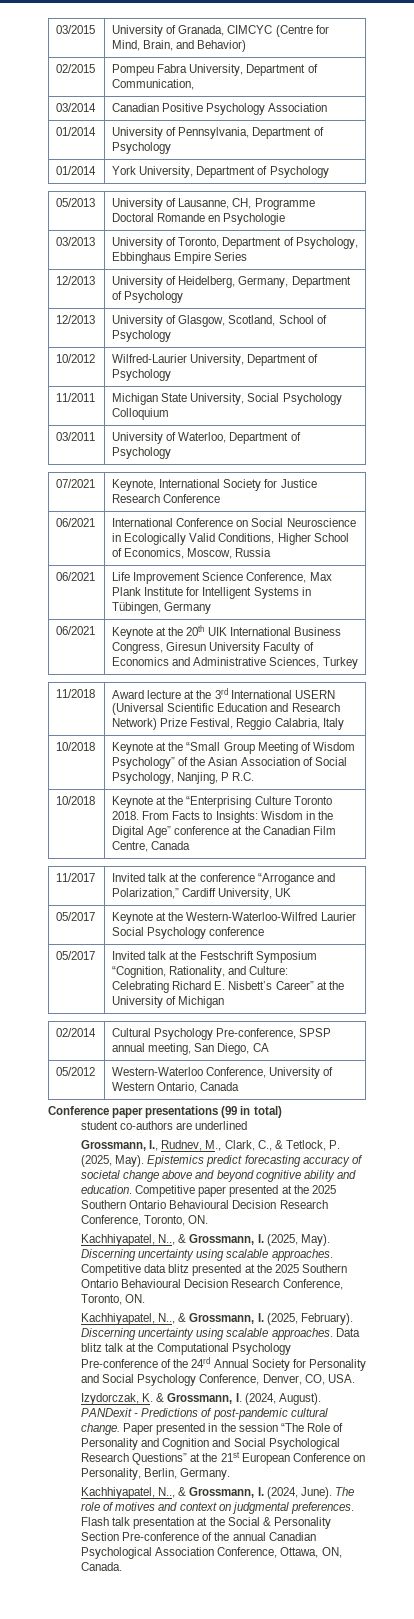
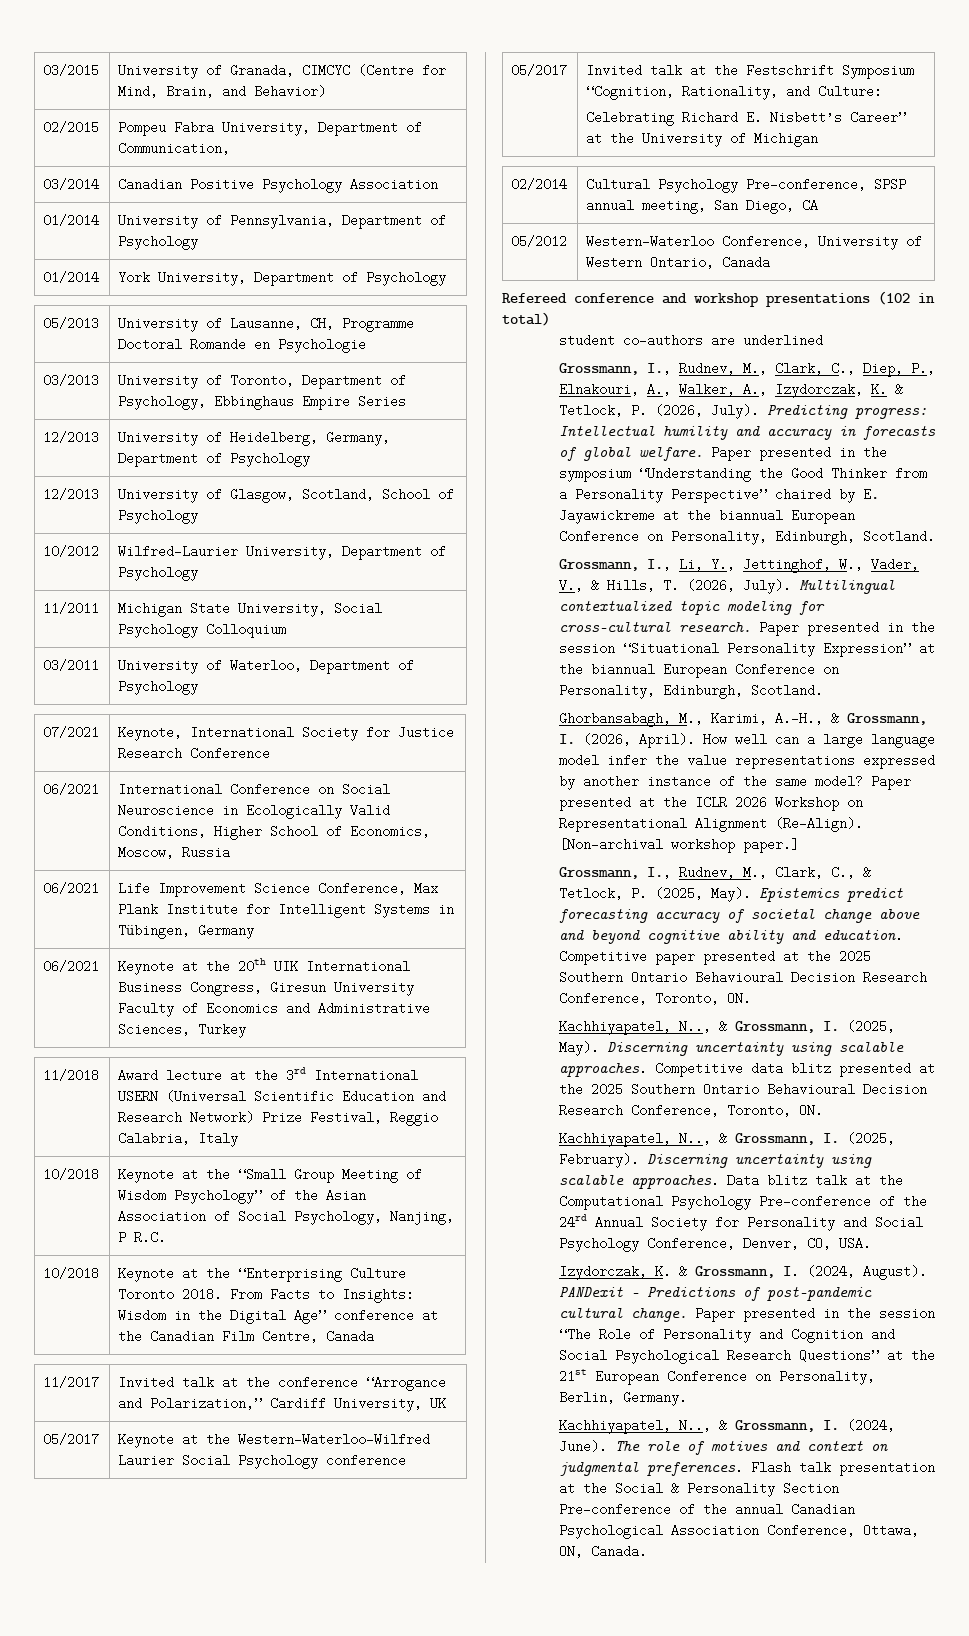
- Conference paper presentations (99 in total)
+ Refereed conference and workshop presentations (102 in total)
+ Grossmann, I., Rudnev, M., Clark, C., Diep, P., Elnakouri, A., Walker, A., Izydorczak, K. & Tetlock, P. (2026, July). Predicting progress: Intellectual humility and accuracy in forecasts of global welfare. Paper presented in the symposium “Understanding the Good Thinker from a Personality Perspective” chaired by E. Jayawickreme at the biannual European Conference on Personality, Edinburgh, Scotland.
+ Grossmann, I., Li, Y., Jettinghof, W., Vader, V., & Hills, T. (2026, July). Multilingual contextualized topic modeling for cross-cultural research. Paper presented in the session “Situational Personality Expression” at the biannual European Conference on Personality, Edinburgh, Scotland.
+ Ghorbansabagh, M., Karimi, A.-H., & Grossmann, I. (2026, April). How well can a large language model infer the value representations expressed by another instance of the same model? Paper presented at the ICLR 2026 Workshop on Representational Alignment (Re-Align). [Non-archival workshop paper.]

